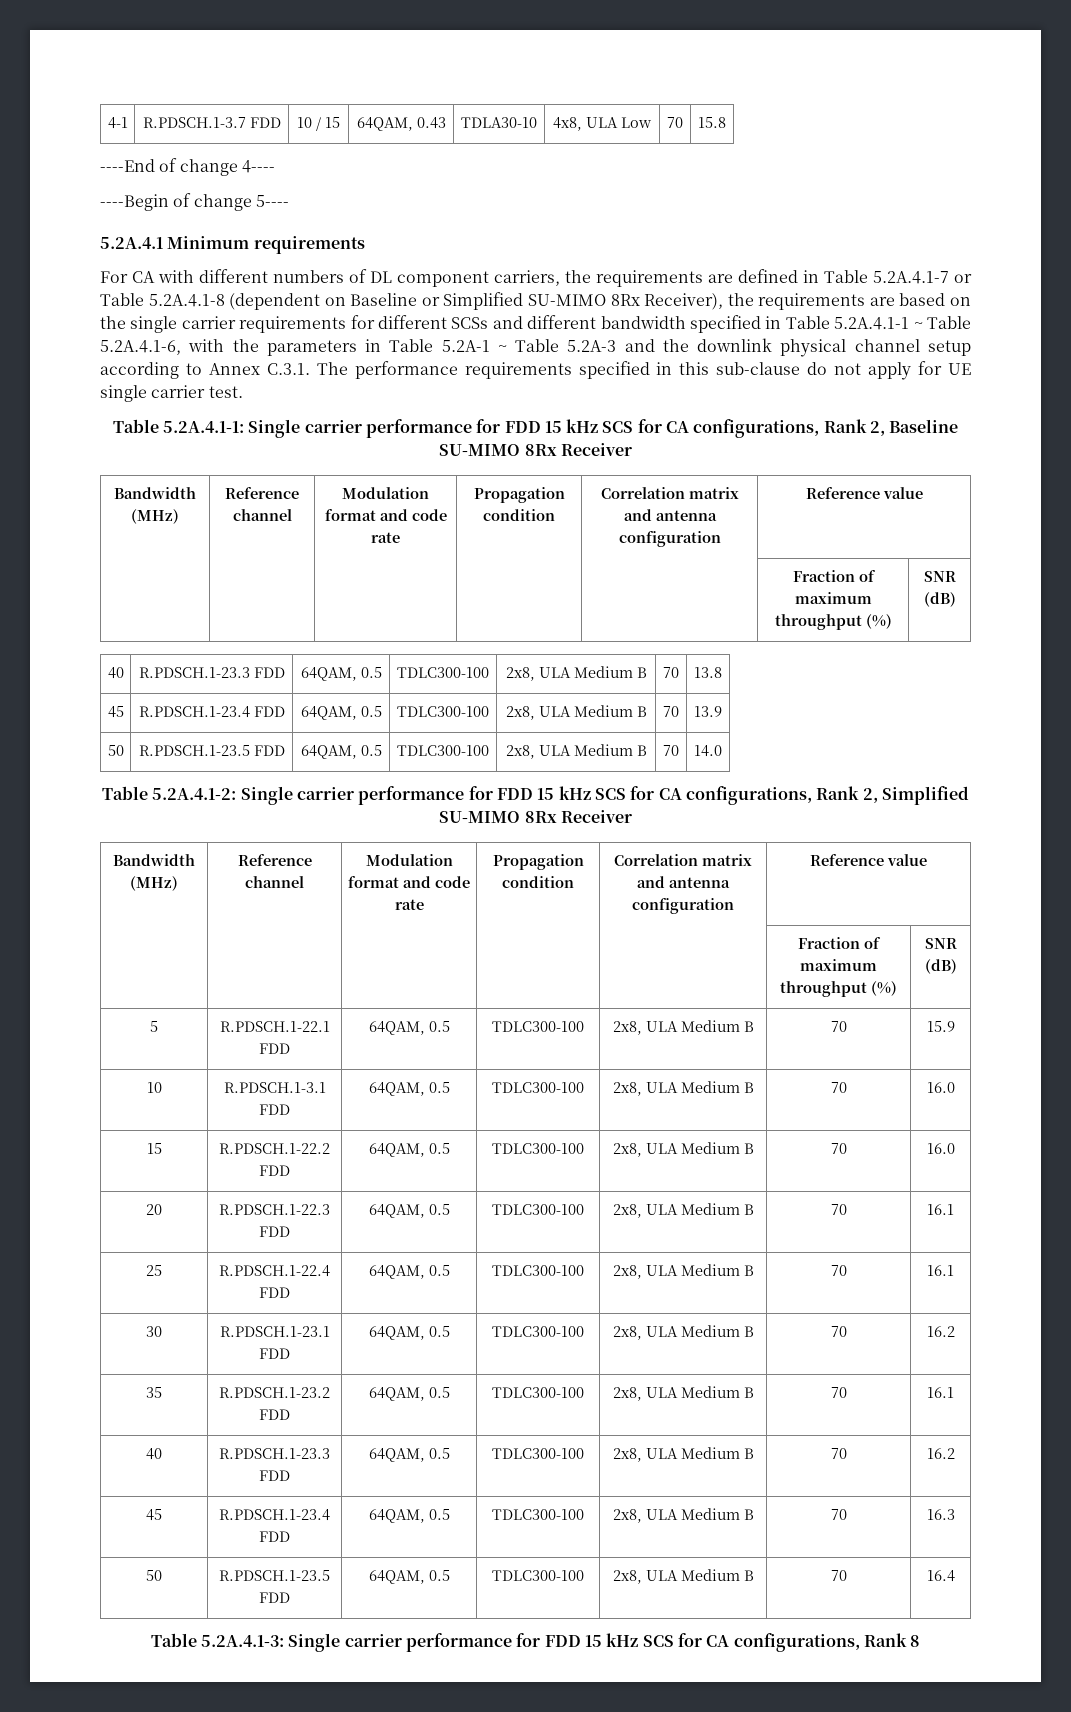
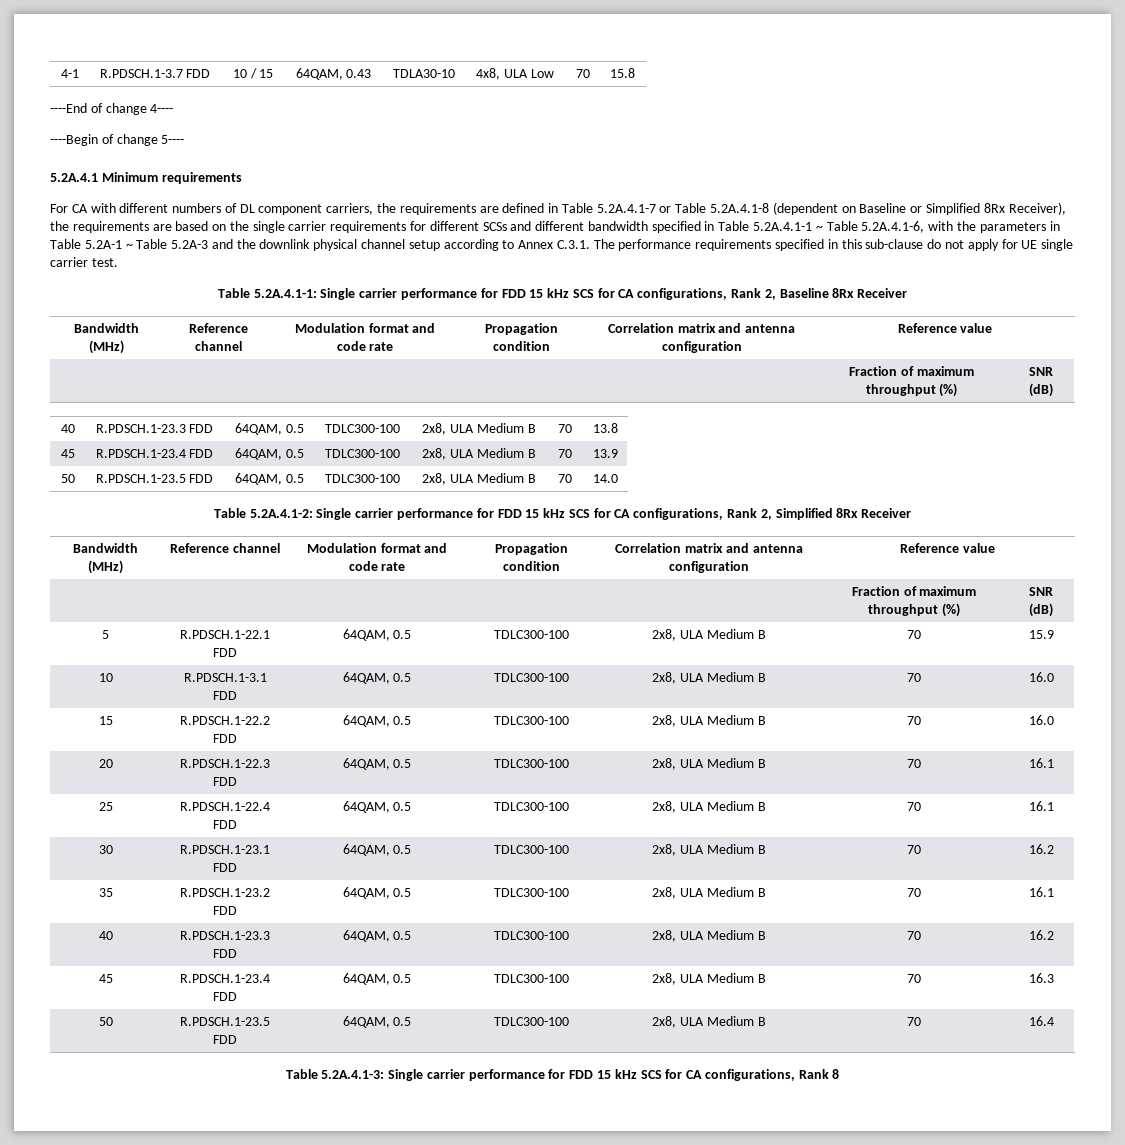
- For CA with different numbers of DL component carriers, the requirements are defined in Table 5.2A.4.1-7 or Table 5.2A.4.1-8 (dependent on Baseline or Simplified SU-MIMO 8Rx Receiver), the requirements are based on the single carrier requirements for different SCSs and different bandwidth specified in Table 5.2A.4.1-1 ~ Table 5.2A.4.1-6, with the parameters in Table 5.2A-1 ~ Table 5.2A-3 and the downlink physical channel setup according to Annex C.3.1. The performance requirements specified in this sub-clause do not apply for UE single carrier test.
+ For CA with different numbers of DL component carriers, the requirements are defined in Table 5.2A.4.1-7 or Table 5.2A.4.1-8 (dependent on Baseline or Simplified 8Rx Receiver), the requirements are based on the single carrier requirements for different SCSs and different bandwidth specified in Table 5.2A.4.1-1 ~ Table 5.2A.4.1-6, with the parameters in Table 5.2A-1 ~ Table 5.2A-3 and the downlink physical channel setup according to Annex C.3.1. The performance requirements specified in this sub-clause do not apply for UE single carrier test.
- Table 5.2A.4.1-1: Single carrier performance for FDD 15 kHz SCS for CA configurations, Rank 2, Baseline SU-MIMO 8Rx Receiver
+ Table 5.2A.4.1-1: Single carrier performance for FDD 15 kHz SCS for CA configurations, Rank 2, Baseline 8Rx Receiver
- Table 5.2A.4.1-2: Single carrier performance for FDD 15 kHz SCS for CA configurations, Rank 2, Simplified SU-MIMO 8Rx Receiver
+ Table 5.2A.4.1-2: Single carrier performance for FDD 15 kHz SCS for CA configurations, Rank 2, Simplified 8Rx Receiver

